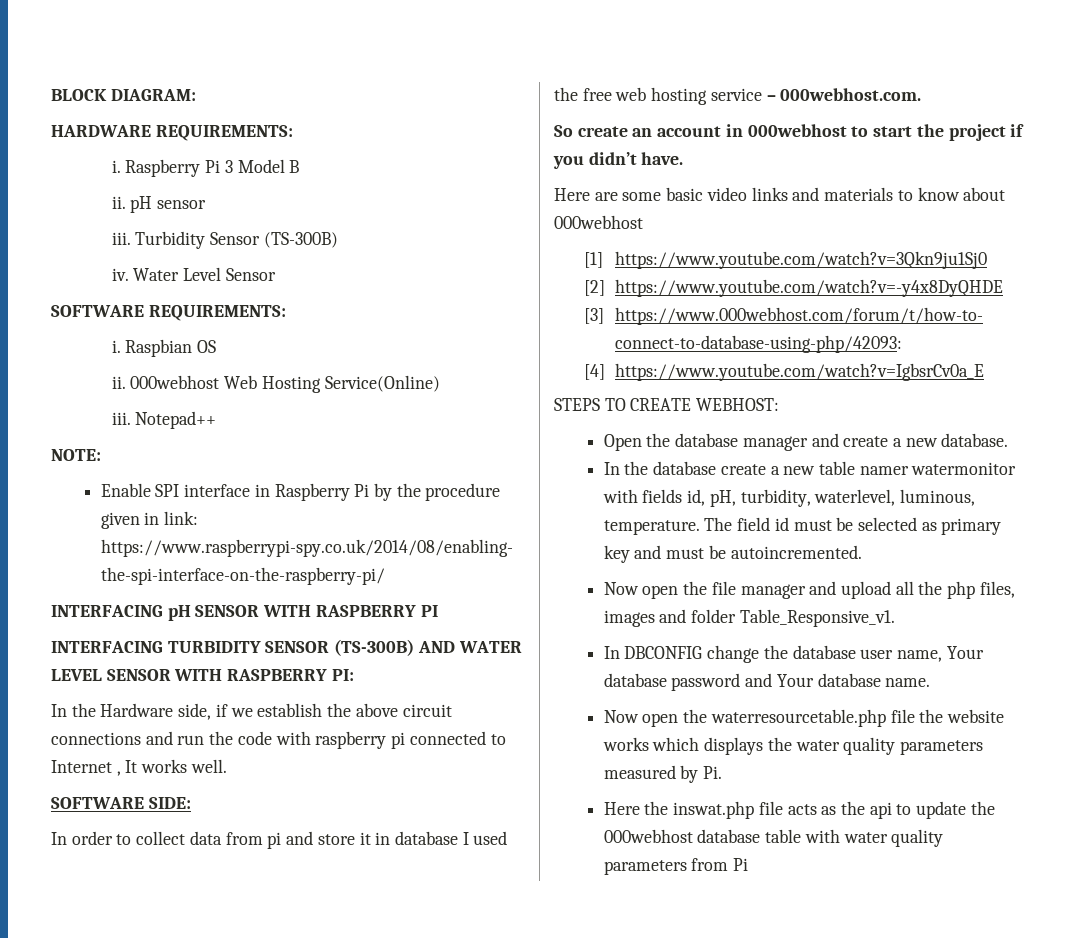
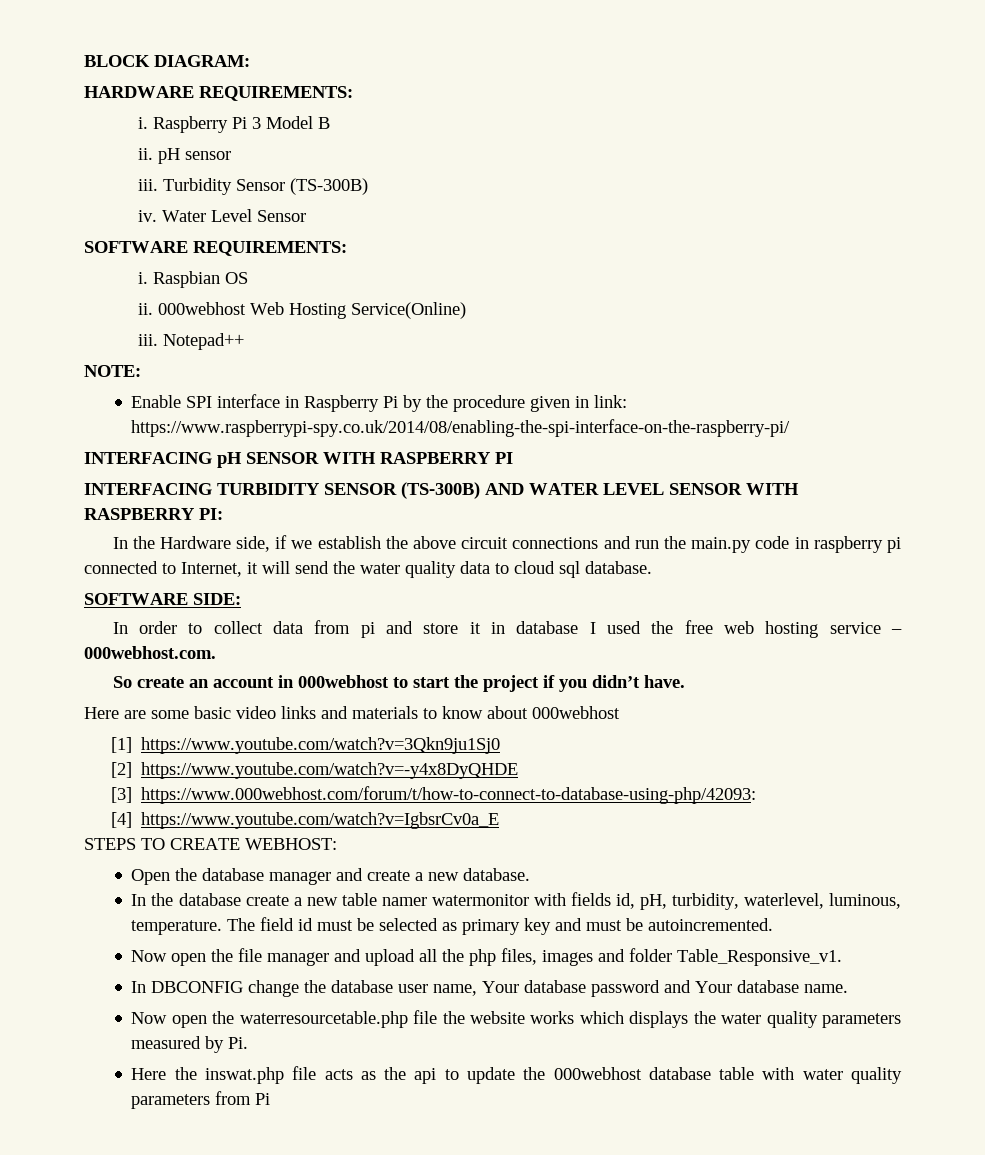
- In the Hardware side, if we establish the above circuit connections and run the code with raspberry pi connected to Internet , It works well.
+ In the Hardware side, if we establish the above circuit connections and run the main.py code in raspberry pi connected to Internet, it will send the water quality data to cloud sql database.

